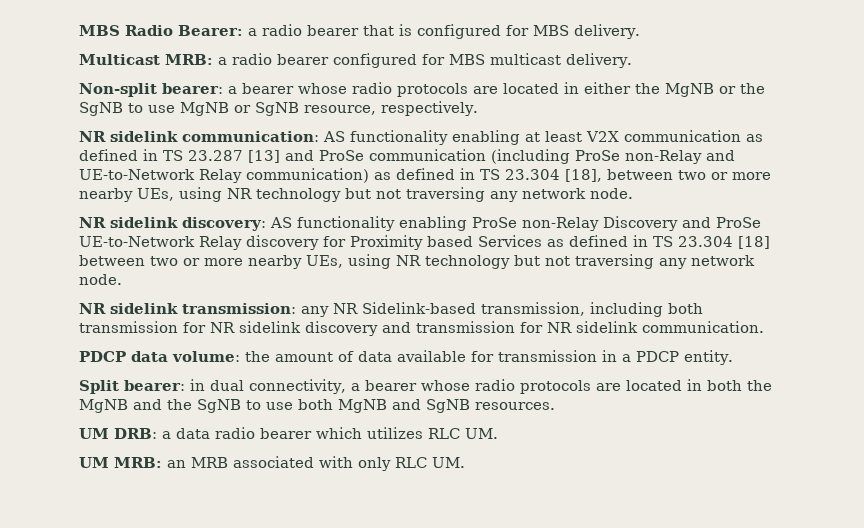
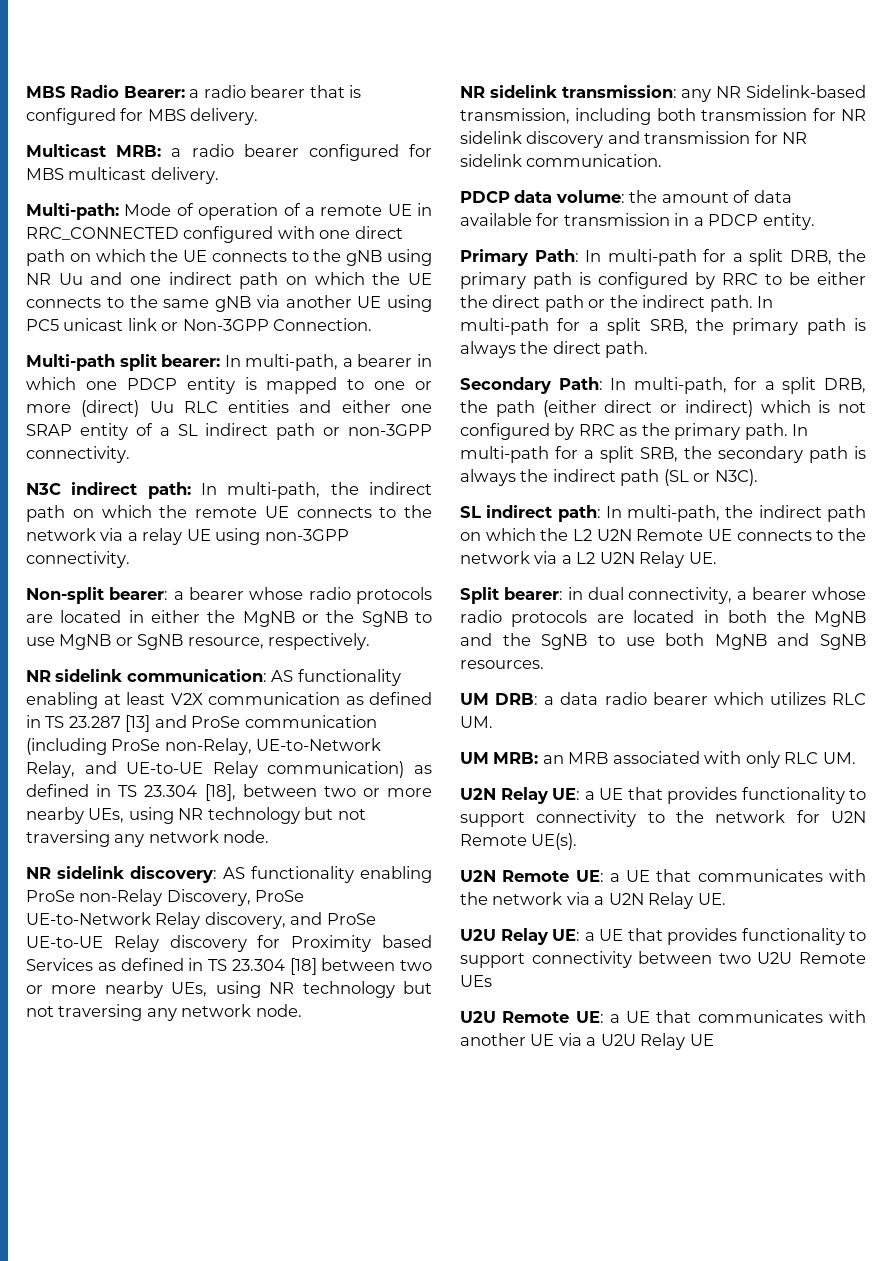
+ Multi-path: Mode of operation of a remote UE in RRC_CONNECTED configured with one direct path on which the UE connects to the gNB using NR Uu and one indirect path on which the UE connects to the same gNB via another UE using PC5 unicast link or Non-3GPP Connection.
+ Multi-path split bearer: In multi-path, a bearer in which one PDCP entity is mapped to one or more (direct) Uu RLC entities and either one SRAP entity of a SL indirect path or non-3GPP connectivity.
+ N3C indirect path: In multi-path, the indirect path on which the remote UE connects to the network via a relay UE using non-3GPP connectivity.
- NR sidelink communication: AS functionality enabling at least V2X communication as defined in TS 23.287 [13] and ProSe communication (including ProSe non-Relay and UE-to-Network Relay communication) as defined in TS 23.304 [18], between two or more nearby UEs, using NR technology but not traversing any network node.
+ NR sidelink communication: AS functionality enabling at least V2X communication as defined in TS 23.287 [13] and ProSe communication (including ProSe non-Relay, UE-to-Network Relay, and UE-to-UE Relay communication) as defined in TS 23.304 [18], between two or more nearby UEs, using NR technology but not traversing any network node.
- NR sidelink discovery: AS functionality enabling ProSe non-Relay Discovery and ProSe UE-to-Network Relay discovery for Proximity based Services as defined in TS 23.304 [18] between two or more nearby UEs, using NR technology but not traversing any network node.
+ NR sidelink discovery: AS functionality enabling ProSe non-Relay Discovery, ProSe UE-to-Network Relay discovery, and ProSe UE-to-UE Relay discovery for Proximity based Services as defined in TS 23.304 [18] between two or more nearby UEs, using NR technology but not traversing any network node.
+ Primary Path: In multi-path for a split DRB, the primary path is configured by RRC to be either the direct path or the indirect path. In multi-path for a split SRB, the primary path is always the direct path.
+ Secondary Path: In multi-path, for a split DRB, the path (either direct or indirect) which is not configured by RRC as the primary path. In multi-path for a split SRB, the secondary path is always the indirect path (SL or N3C).
+ SL indirect path: In multi-path, the indirect path on which the L2 U2N Remote UE connects to the network via a L2 U2N Relay UE.
+ U2N Relay UE: a UE that provides functionality to support connectivity to the network for U2N Remote UE(s).
+ U2N Remote UE: a UE that communicates with the network via a U2N Relay UE.
+ U2U Relay UE: a UE that provides functionality to support connectivity between two U2U Remote UEs
+ U2U Remote UE: a UE that communicates with another UE via a U2U Relay UE

